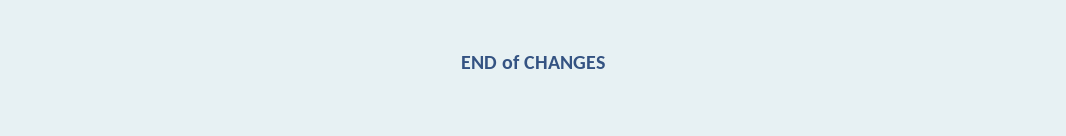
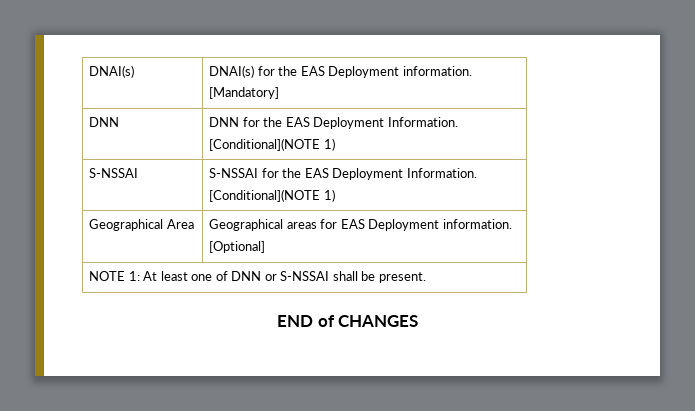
+ DNAI(s) | DNAI(s) for the EAS Deployment information.
+ [Mandatory]
+ DNN | DNN for the EAS Deployment Information.
+ [Conditional](NOTE 1)
+ S-NSSAI | S-NSSAI for the EAS Deployment Information.
+ [Conditional](NOTE 1)
+ Geographical Area | Geographical areas for EAS Deployment information.
+ [Optional]
+ NOTE 1: At least one of DNN or S-NSSAI shall be present.

